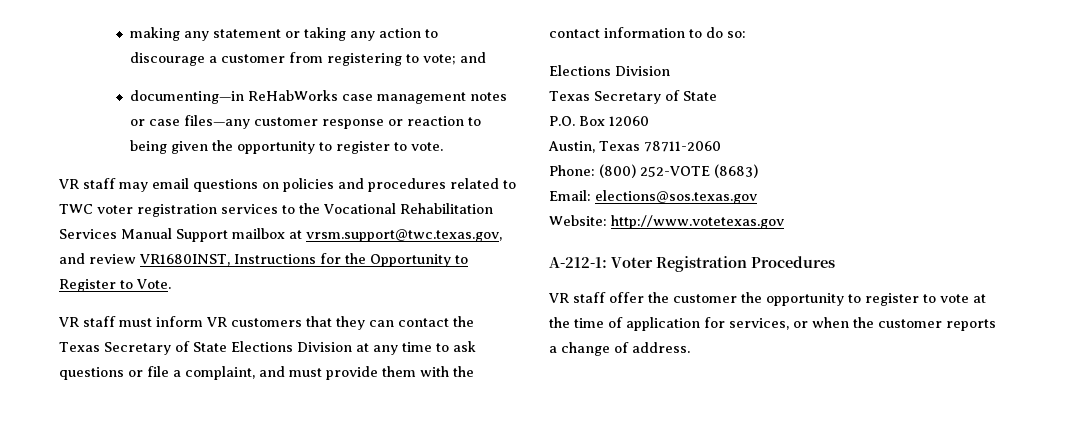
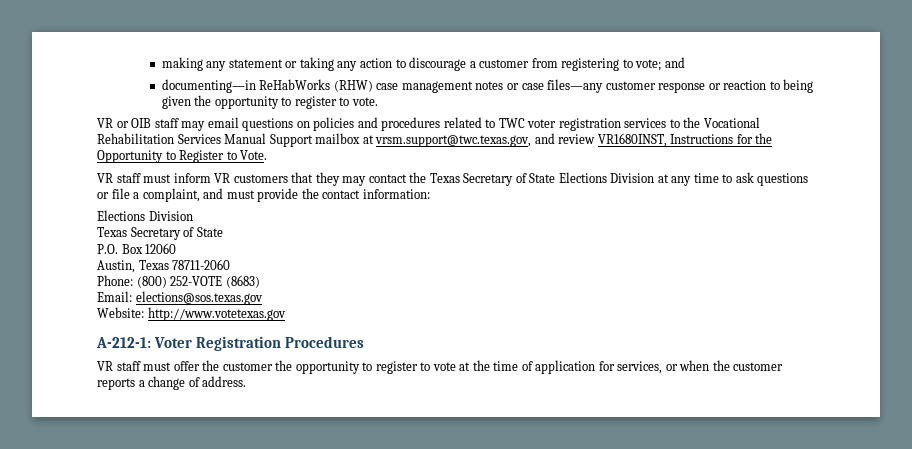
- documenting—in ReHabWorks case management notes or case files—any customer response or reaction to being given the opportunity to register to vote.
+ documenting—in ReHabWorks (RHW) case management notes or case files—any customer response or reaction to being given the opportunity to register to vote.
- VR staff may email questions on policies and procedures related to TWC voter registration services to the Vocational Rehabilitation Services Manual Support mailbox at vrsm.support@twc.texas.gov, and review VR1680INST, Instructions for the Opportunity to Register to Vote.
+ VR or OIB staff may email questions on policies and procedures related to TWC voter registration services to the Vocational Rehabilitation Services Manual Support mailbox at vrsm.support@twc.texas.gov, and review VR1680INST, Instructions for the Opportunity to Register to Vote.
- VR staff must inform VR customers that they can contact the Texas Secretary of State Elections Division at any time to ask questions or file a complaint, and must provide them with the contact information to do so:
+ VR staff must inform VR customers that they may contact the Texas Secretary of State Elections Division at any time to ask questions or file a complaint, and must provide the contact information:
- VR staff offer the customer the opportunity to register to vote at the time of application for services, or when the customer reports a change of address.
+ VR staff must offer the customer the opportunity to register to vote at the time of application for services, or when the customer reports a change of address.

